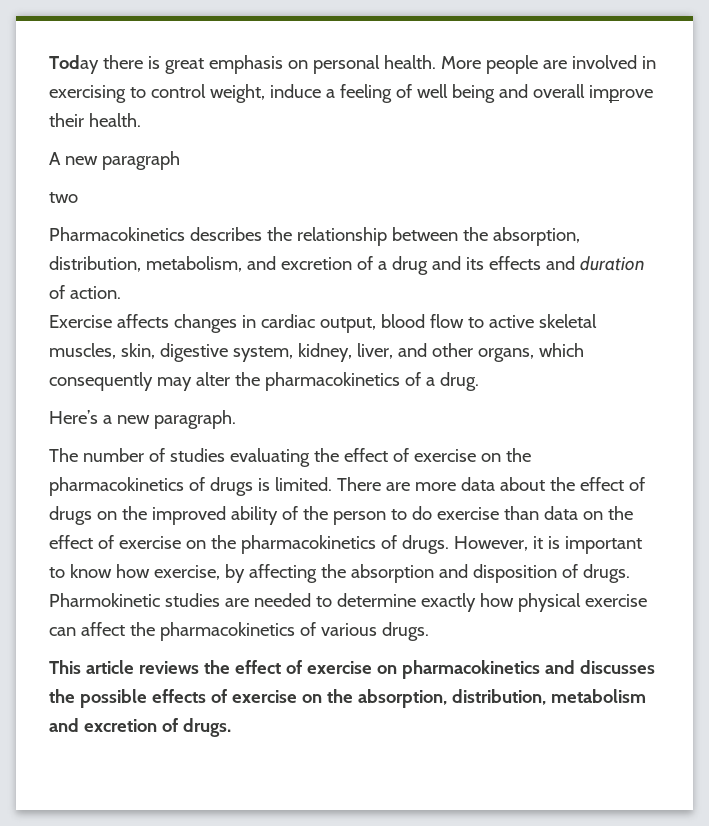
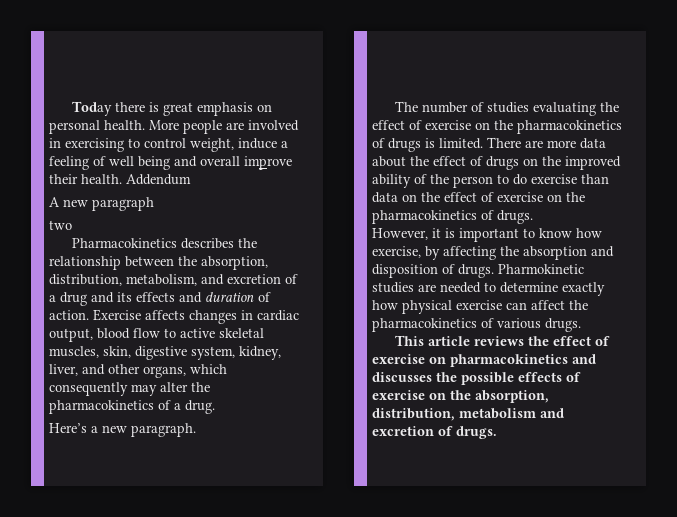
+ Addendum
- Pharmacokinetics describes the relationship between the absorption, distribution, metabolism, and excretion of a drug and its effects and duration of action.
- Exercise affects changes in cardiac output, blood flow to active skeletal muscles, skin, digestive system, kidney, liver, and other organs, which consequently may alter the pharmacokinetics of a drug.
+ Pharmacokinetics describes the relationship between the absorption, distribution, metabolism, and excretion of a drug and its effects and duration of action. Exercise affects changes in cardiac output, blood flow to active skeletal muscles, skin, digestive system, kidney, liver, and other organs, which consequently may alter the pharmacokinetics of a drug.
- There are more data about the effect of drugs on the improved ability of the person to do exercise than data on the effect of exercise on the pharmacokinetics of drugs. However, it is important to know how exercise, by affecting the absorption and disposition of drugs.
+ There are more data about the effect of drugs on the improved ability of the person to do exercise than data on the effect of exercise on the pharmacokinetics of drugs.
+ However, it is important to know how exercise, by affecting the absorption and disposition of drugs.

